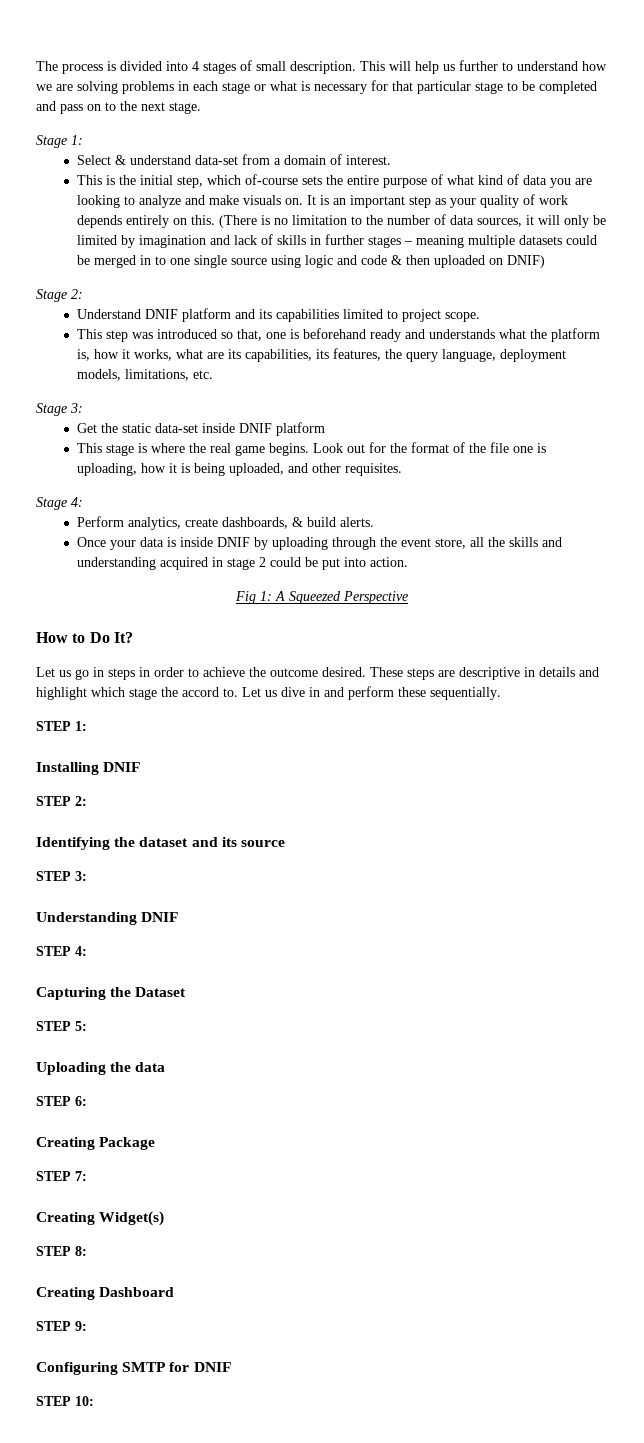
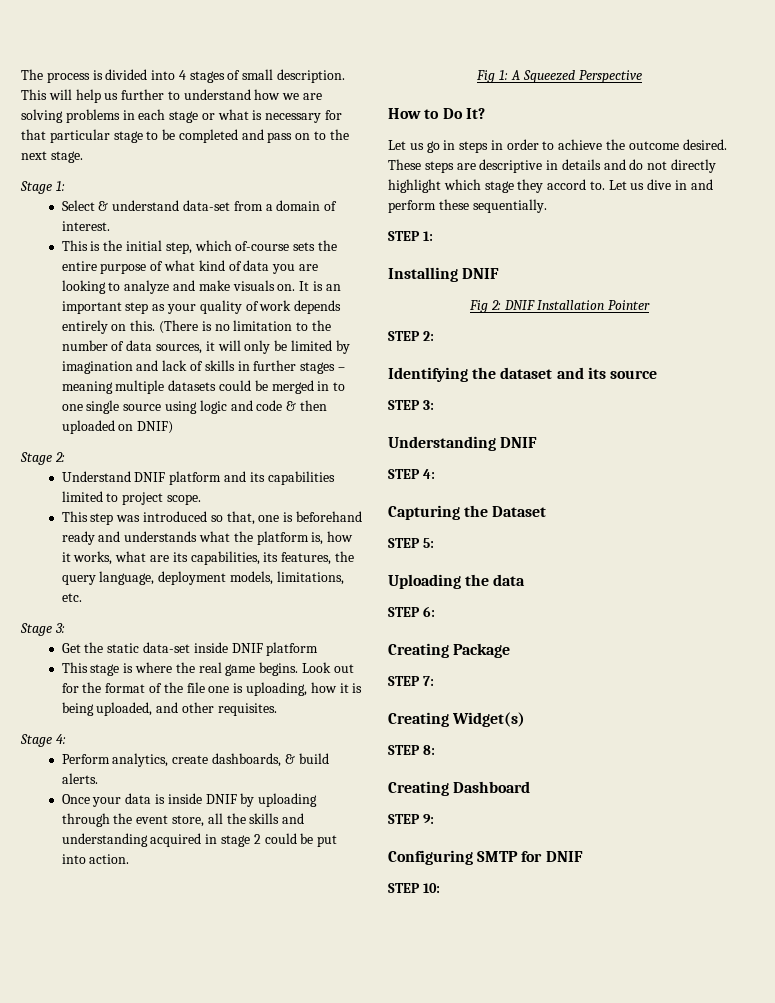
- These steps are descriptive in details and highlight which stage the accord to.
+ These steps are descriptive in details and do not directly highlight which stage they accord to.
+ Fig 2: DNIF Installation Pointer

